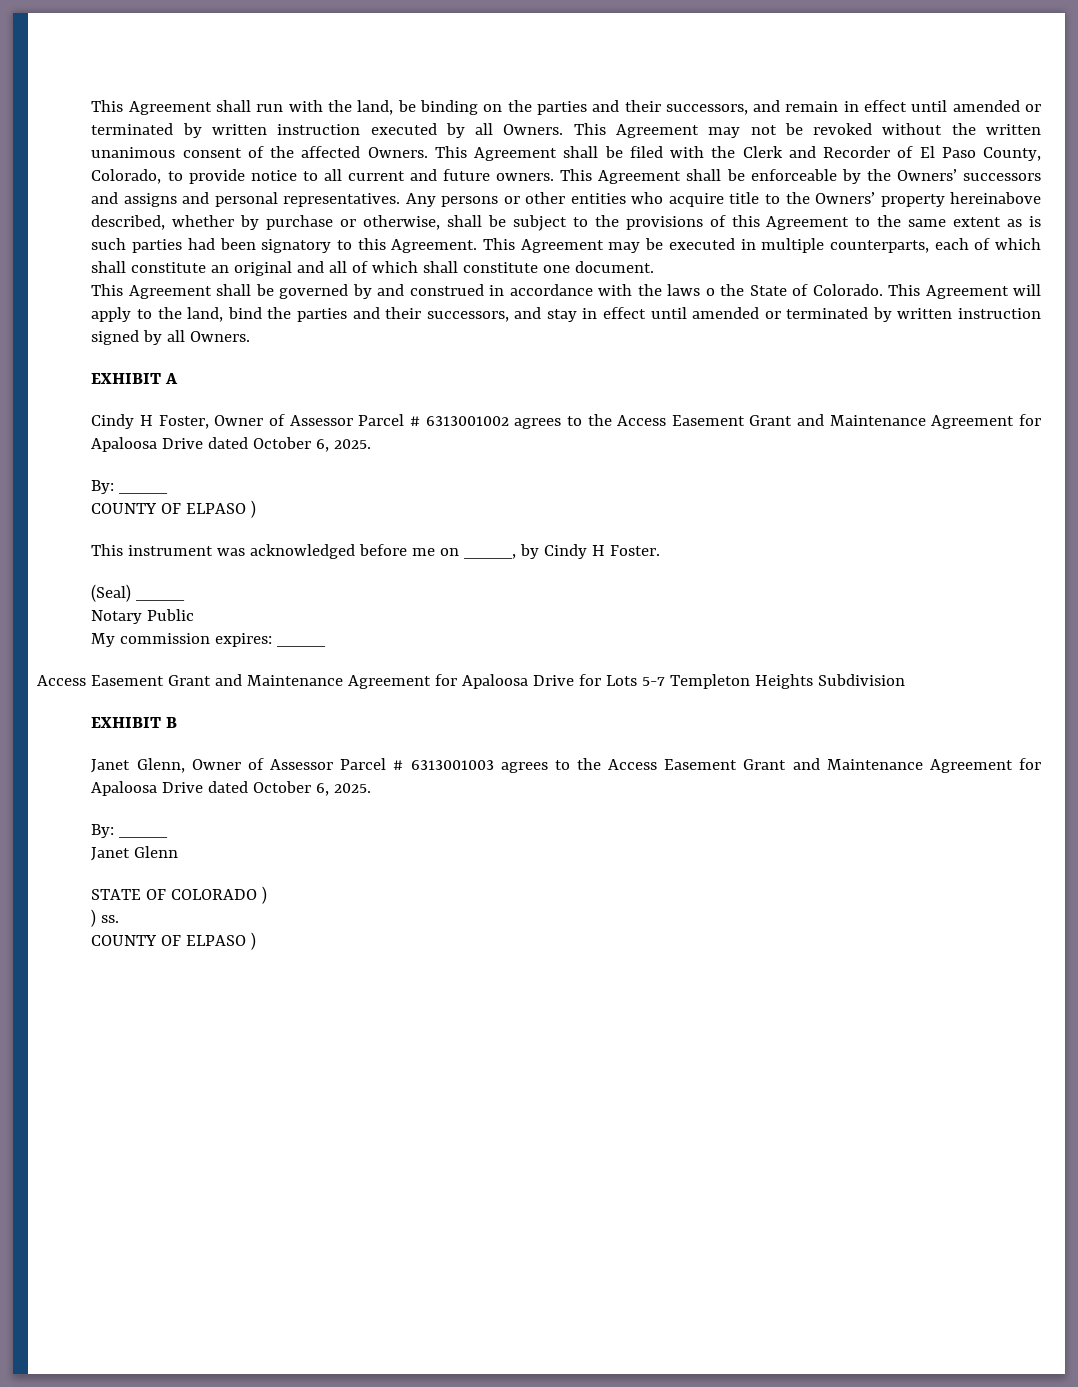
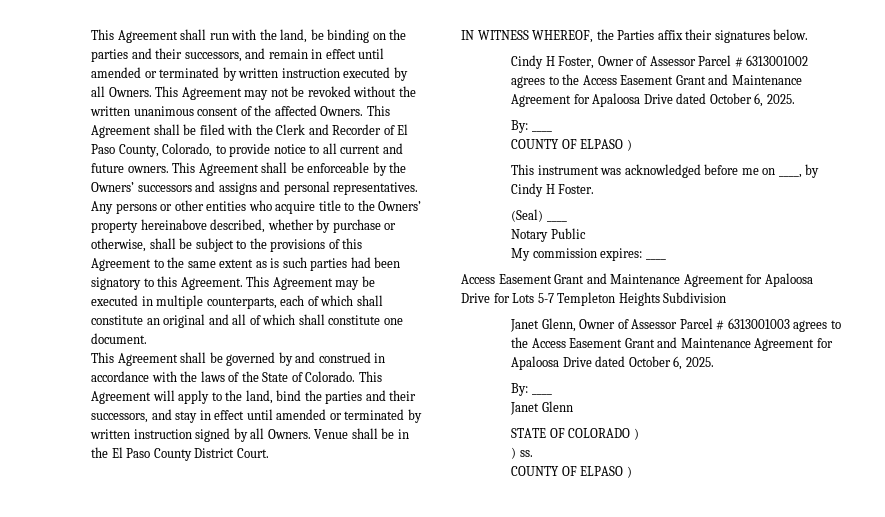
- This Agreement shall be governed by and construed in accordance with the laws o the State of Colorado.
+ This Agreement shall be governed by and construed in accordance with the laws of the State of Colorado.
- This Agreement will apply to the land, bind the parties and their successors, and stay in effect until amended or terminated by written instruction signed by all Owners.
- EXHIBIT A
+ This Agreement will apply to the land, bind the parties and their successors, and stay in effect until amended or terminated by written instruction signed by all Owners. Venue shall be in the El Paso County District Court.
+ IN WITNESS WHEREOF, the Parties affix their signatures below.
- EXHIBIT B

